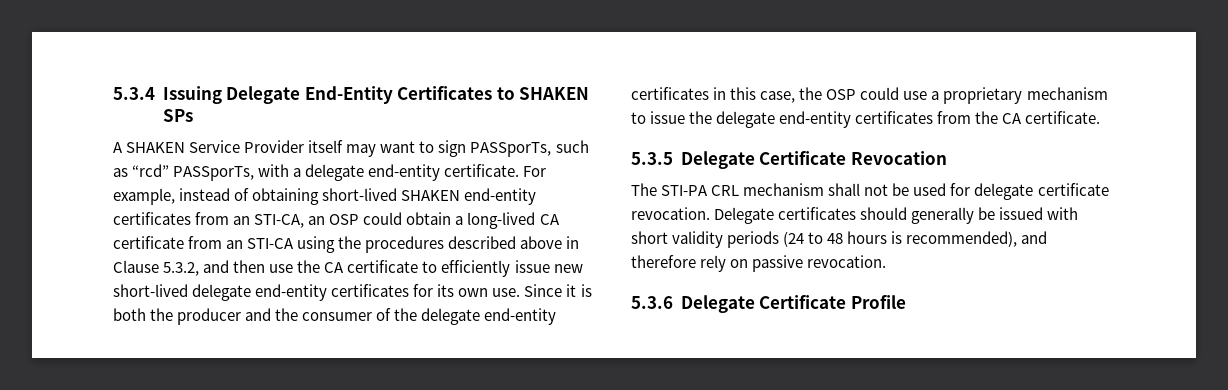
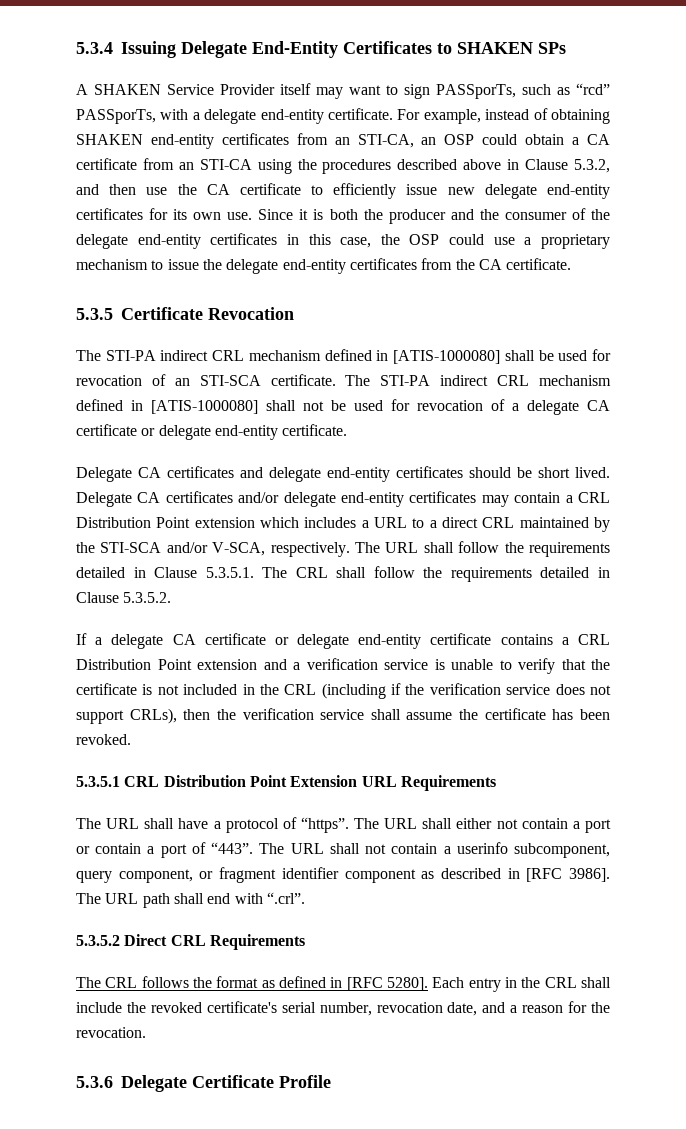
- For example, instead of obtaining short-lived SHAKEN end-entity certificates from an STI-CA, an OSP could obtain a long-lived CA certificate from an STI-CA using the procedures described above in Clause 5.3.2, and then use the CA certificate to efficiently issue new short-lived delegate end-entity certificates for its own use.
+ For example, instead of obtaining SHAKEN end-entity certificates from an STI-CA, an OSP could obtain a CA certificate from an STI-CA using the procedures described above in Clause 5.3.2, and then use the CA certificate to efficiently issue new delegate end-entity certificates for its own use.
- 5.3.5 Delegate Certificate Revocation
+ 5.3.5 Certificate Revocation
- The STI-PA CRL mechanism shall not be used for delegate certificate revocation. Delegate certificates should generally be issued with short validity periods (24 to 48 hours is recommended), and therefore rely on passive revocation.
+ The STI-PA indirect CRL mechanism defined in [ATIS-1000080] shall be used for revocation of an STI-SCA certificate. The STI-PA indirect CRL mechanism defined in [ATIS-1000080] shall not be used for revocation of a delegate CA certificate or delegate end-entity certificate.
+ Delegate CA certificates and delegate end-entity certificates should be short lived. Delegate CA certificates and/or delegate end-entity certificates may contain a CRL Distribution Point extension which includes a URL to a direct CRL maintained by the STI-SCA and/or V-SCA, respectively. The URL shall follow the requirements detailed in Clause 5.3.5.1. The CRL shall follow the requirements detailed in Clause 5.3.5.2.
+ If a delegate CA certificate or delegate end-entity certificate contains a CRL Distribution Point extension and a verification service is unable to verify that the certificate is not included in the CRL (including if the verification service does not support CRLs), then the verification service shall assume the certificate has been revoked.
+ 5.3.5.1 CRL Distribution Point Extension URL Requirements
+ The URL shall have a protocol of “https”. The URL shall either not contain a port or contain a port of “443”. The URL shall not contain a userinfo subcomponent, query component, or fragment identifier component as described in [RFC 3986]. The URL path shall end with “.crl”.
+ 5.3.5.2 Direct CRL Requirements
+ The CRL follows the format as defined in [RFC 5280]. Each entry in the CRL shall include the revoked certificate's serial number, revocation date, and a reason for the revocation.

